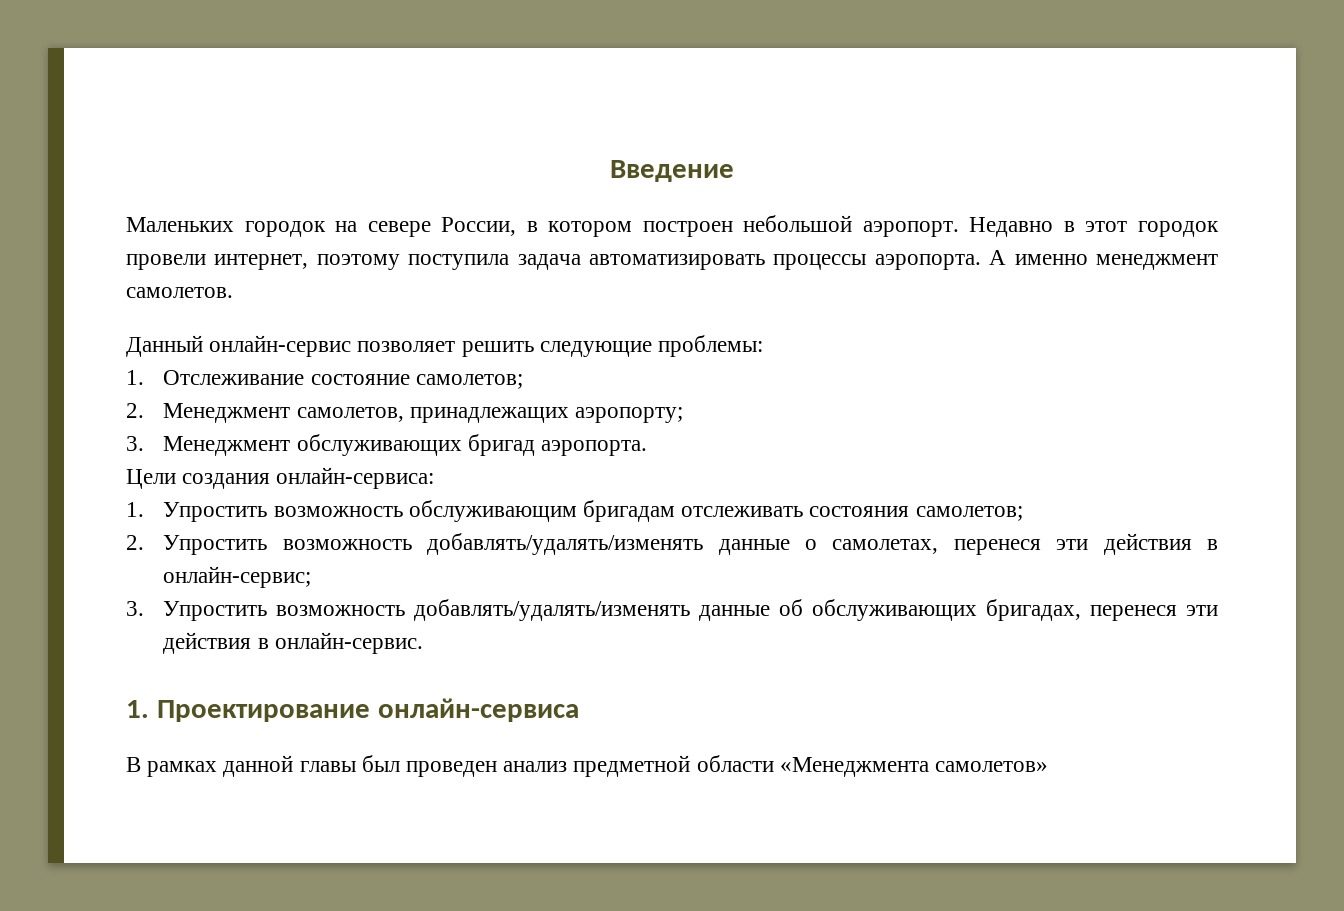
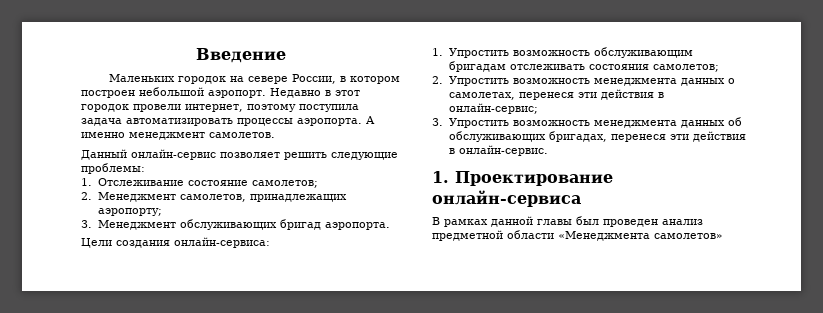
- 2. Упростить возможность добавлять/удалять/изменять данные о самолетах, перенеся эти действия в онлайн-сервис;
+ 2. Упростить возможность менеджмента данных о самолетах, перенеся эти действия в онлайн-сервис;
- 3. Упростить возможность добавлять/удалять/изменять данные об обслуживающих бригадах, перенеся эти действия в онлайн-сервис.
+ 3. Упростить возможность менеджмента данных об обслуживающих бригадах, перенеся эти действия в онлайн-сервис.

